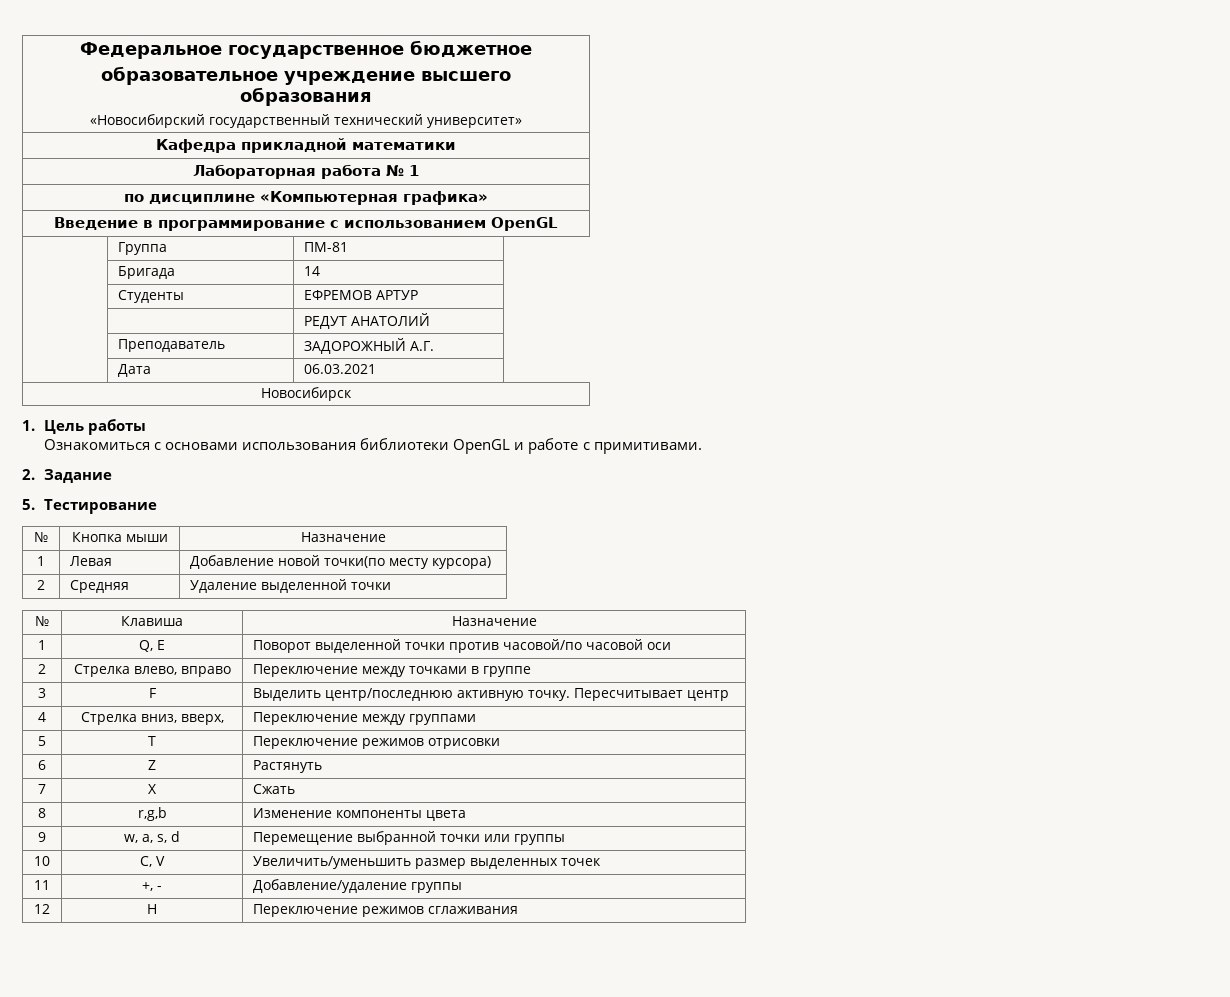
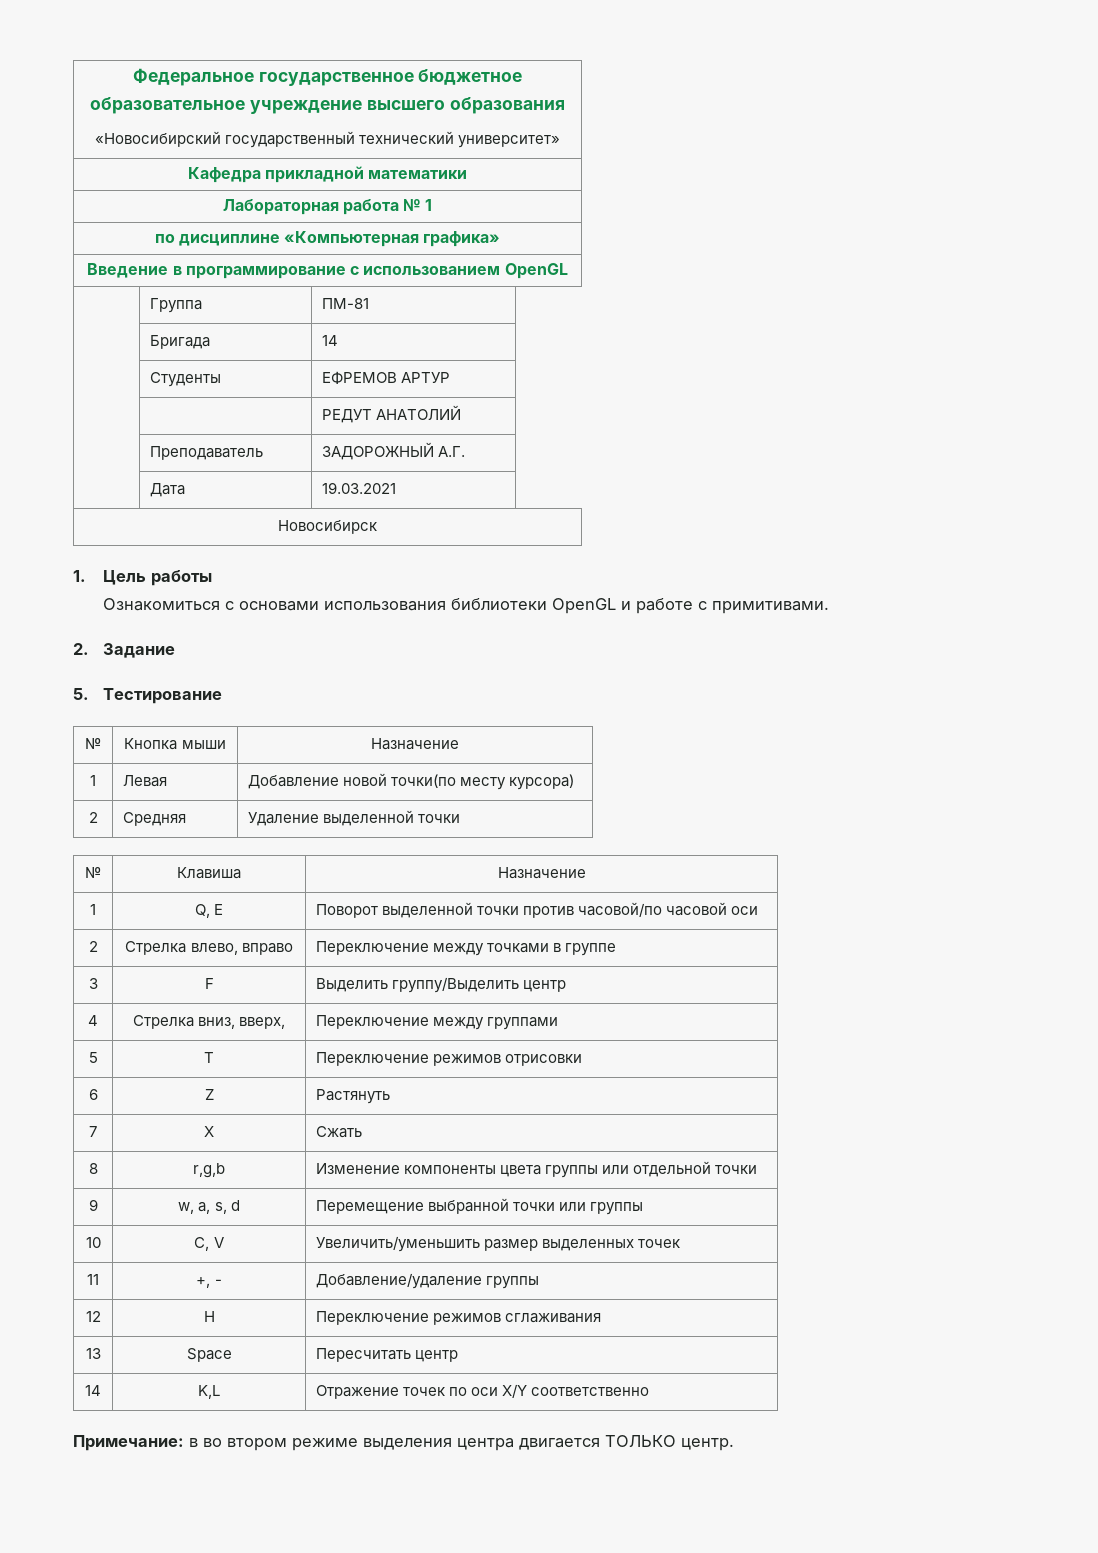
- | Дата | 06.03.2021
+ | Дата | 19.03.2021
- 3 | F | Выделить центр/последнюю активную точку. Пересчитывает центр
+ 3 | F | Выделить группу/Выделить центр
- 8 | r,g,b | Изменение компоненты цвета
+ 8 | r,g,b | Изменение компоненты цвета группы или отдельной точки
+ 13 | Space | Пересчитать центр
+ 14 | K,L | Отражение точек по оси X/Y соответственно
+ Примечание: в во втором режиме выделения центра двигается ТОЛЬКО центр.

